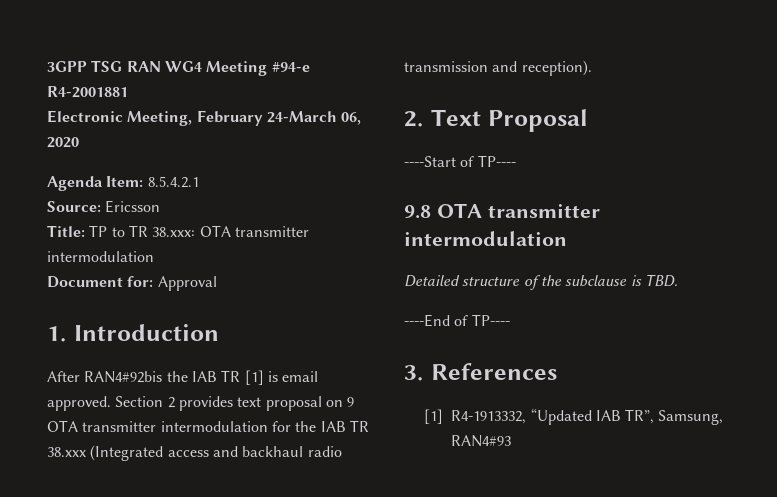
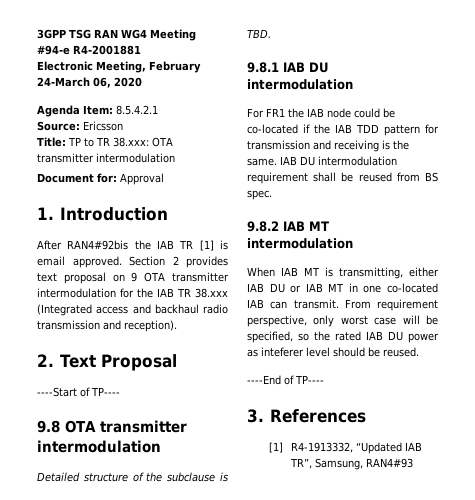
+ 9.8.1 IAB DU intermodulation
+ For FR1 the IAB node could be co-located if the IAB TDD pattern for transmission and receiving is the same. IAB DU intermodulation requirement shall be reused from BS spec.
+ 9.8.2 IAB MT intermodulation
+ When IAB MT is transmitting, either IAB DU or IAB MT in one co-located IAB can transmit. From requirement perspective, only worst case will be specified, so the rated IAB DU power as inteferer level should be reused.

